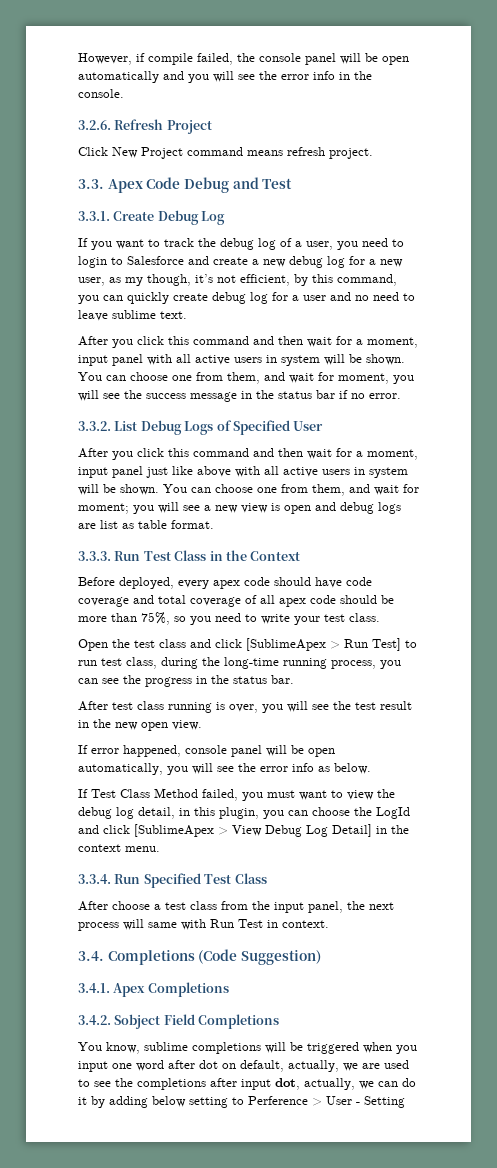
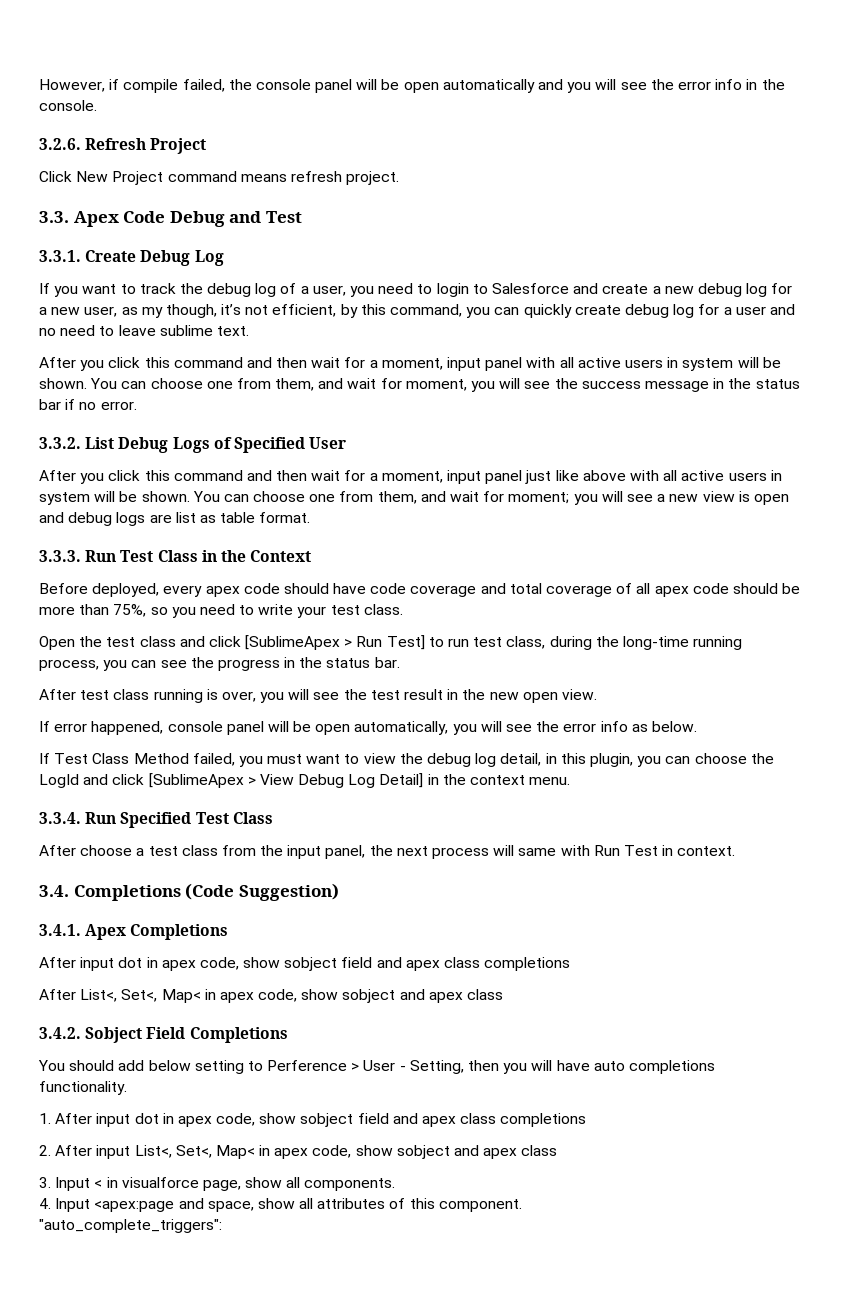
  3.4.1. Apex Completions
+ After input dot in apex code, show sobject field and apex class completions
+ After List<, Set<, Map< in apex code, show sobject and apex class
- You know, sublime completions will be triggered when you input one word after dot on default, actually, we are used to see the completions after input dot, actually, we can do it by adding below setting to Perference > User - Setting
+ You should add below setting to Perference > User - Setting, then you will have auto completions functionality.
+ 1. After input dot in apex code, show sobject field and apex class completions
+ 2. After input List<, Set<, Map< in apex code, show sobject and apex class
+ 3. Input < in visualforce page, show all components.
+ 4. Input <apex:page and space, show all attributes of this component.
+ "auto_complete_triggers":

